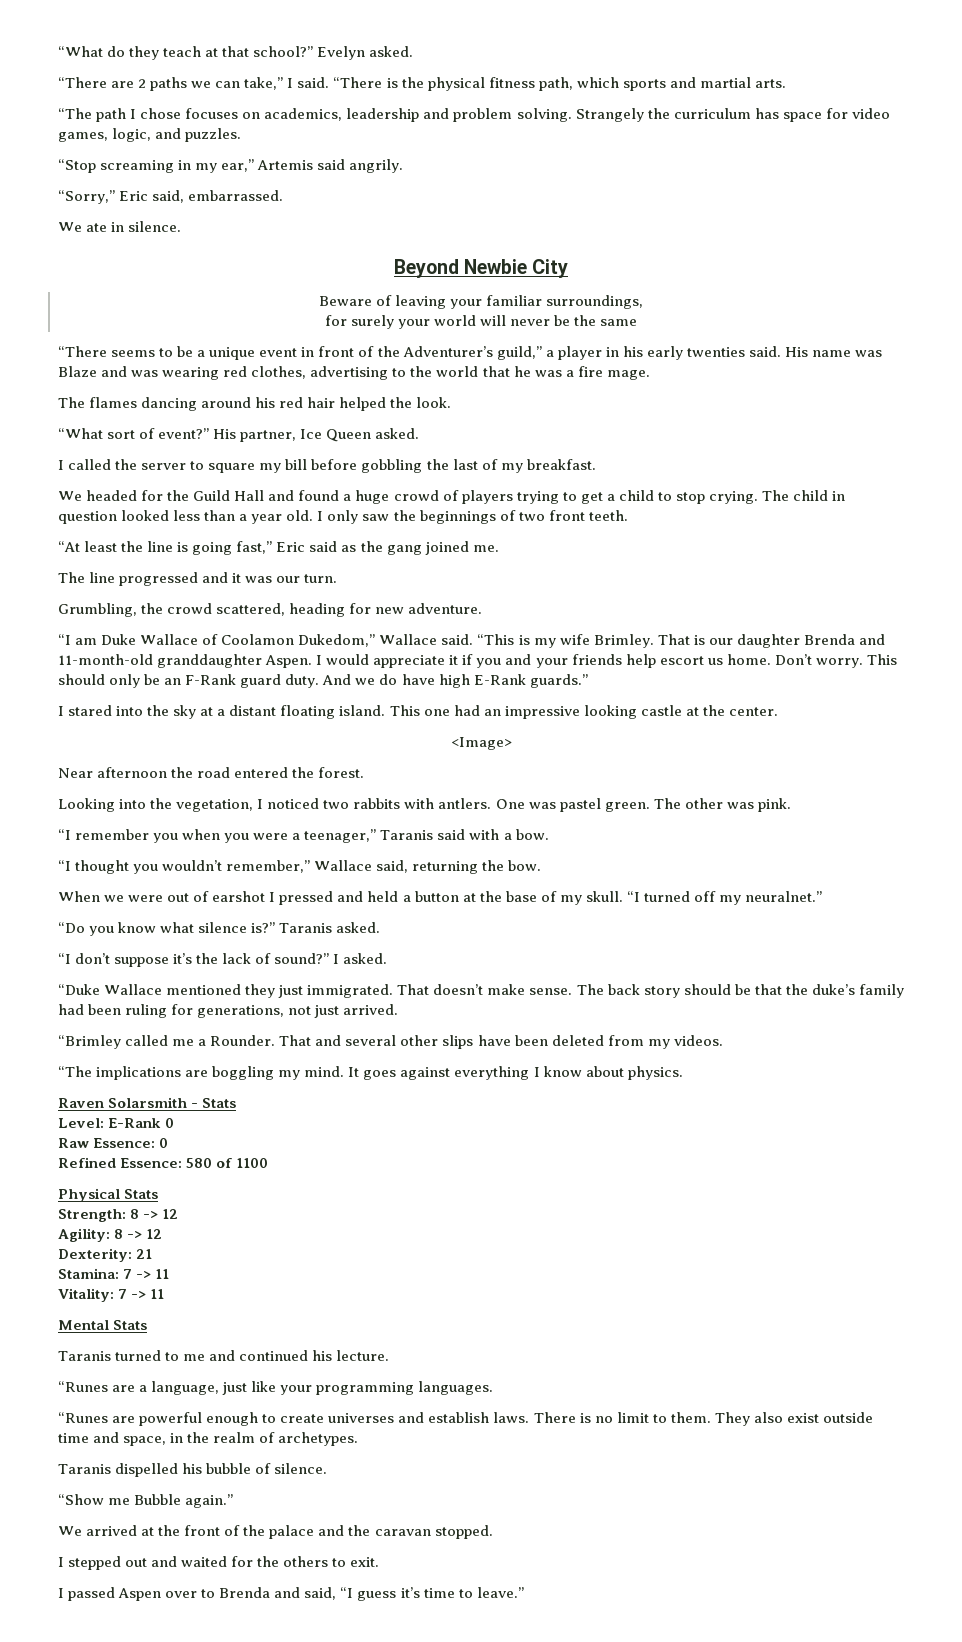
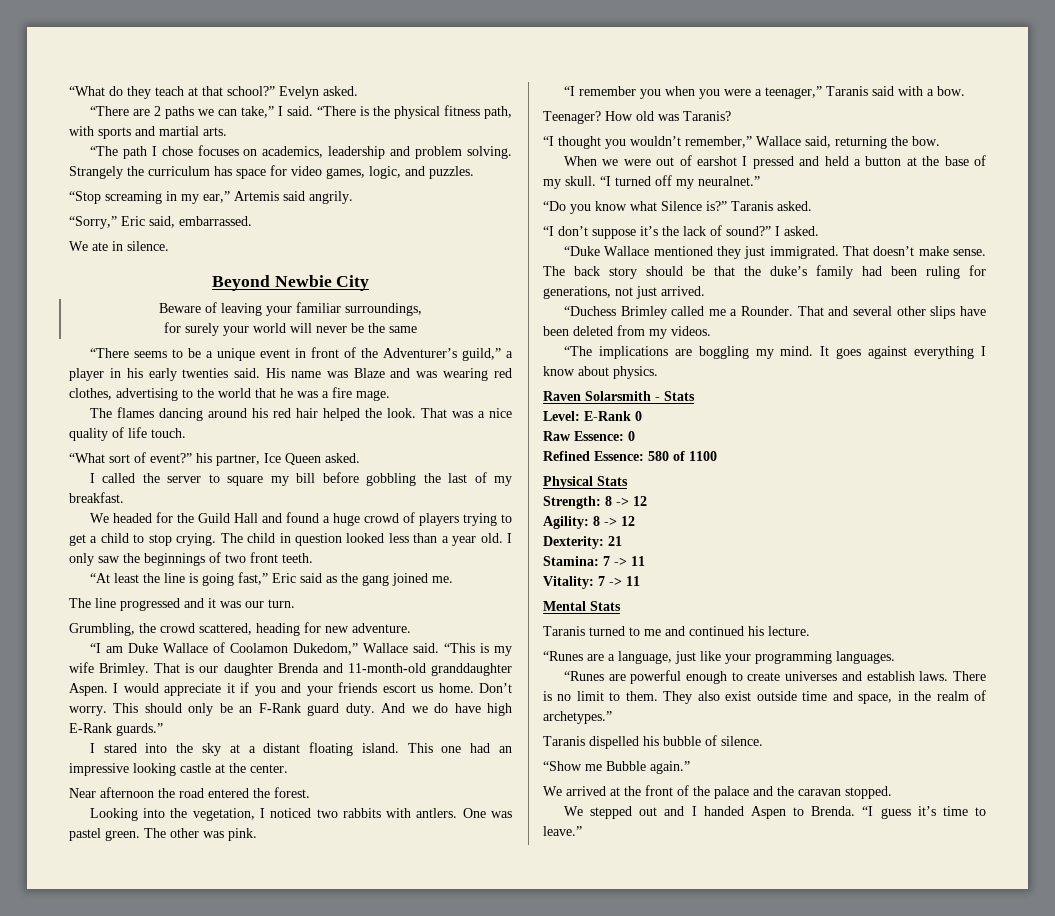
- “There is the physical fitness path, which sports and martial arts.
+ “There is the physical fitness path, with sports and martial arts.
+ That was a nice quality of life touch.
- “What sort of event?” His partner, Ice Queen asked.
+ “What sort of event?” his partner, Ice Queen asked.
- I would appreciate it if you and your friends help escort us home.
+ I would appreciate it if you and your friends escort us home.
- <Image>
+ Teenager? How old was Taranis?
- “Do you know what silence is?”
+ “Do you know what Silence is?”
- “Brimley called me a Rounder.
+ “Duchess Brimley called me a Rounder.
- They also exist outside time and space, in the realm of archetypes.
+ They also exist outside time and space, in the realm of archetypes.”
- I stepped out and waited for the others to exit.
- I passed Aspen over to Brenda and said, “I guess it’s time to leave.”
+ We stepped out and I handed Aspen to Brenda. “I guess it’s time to leave.”

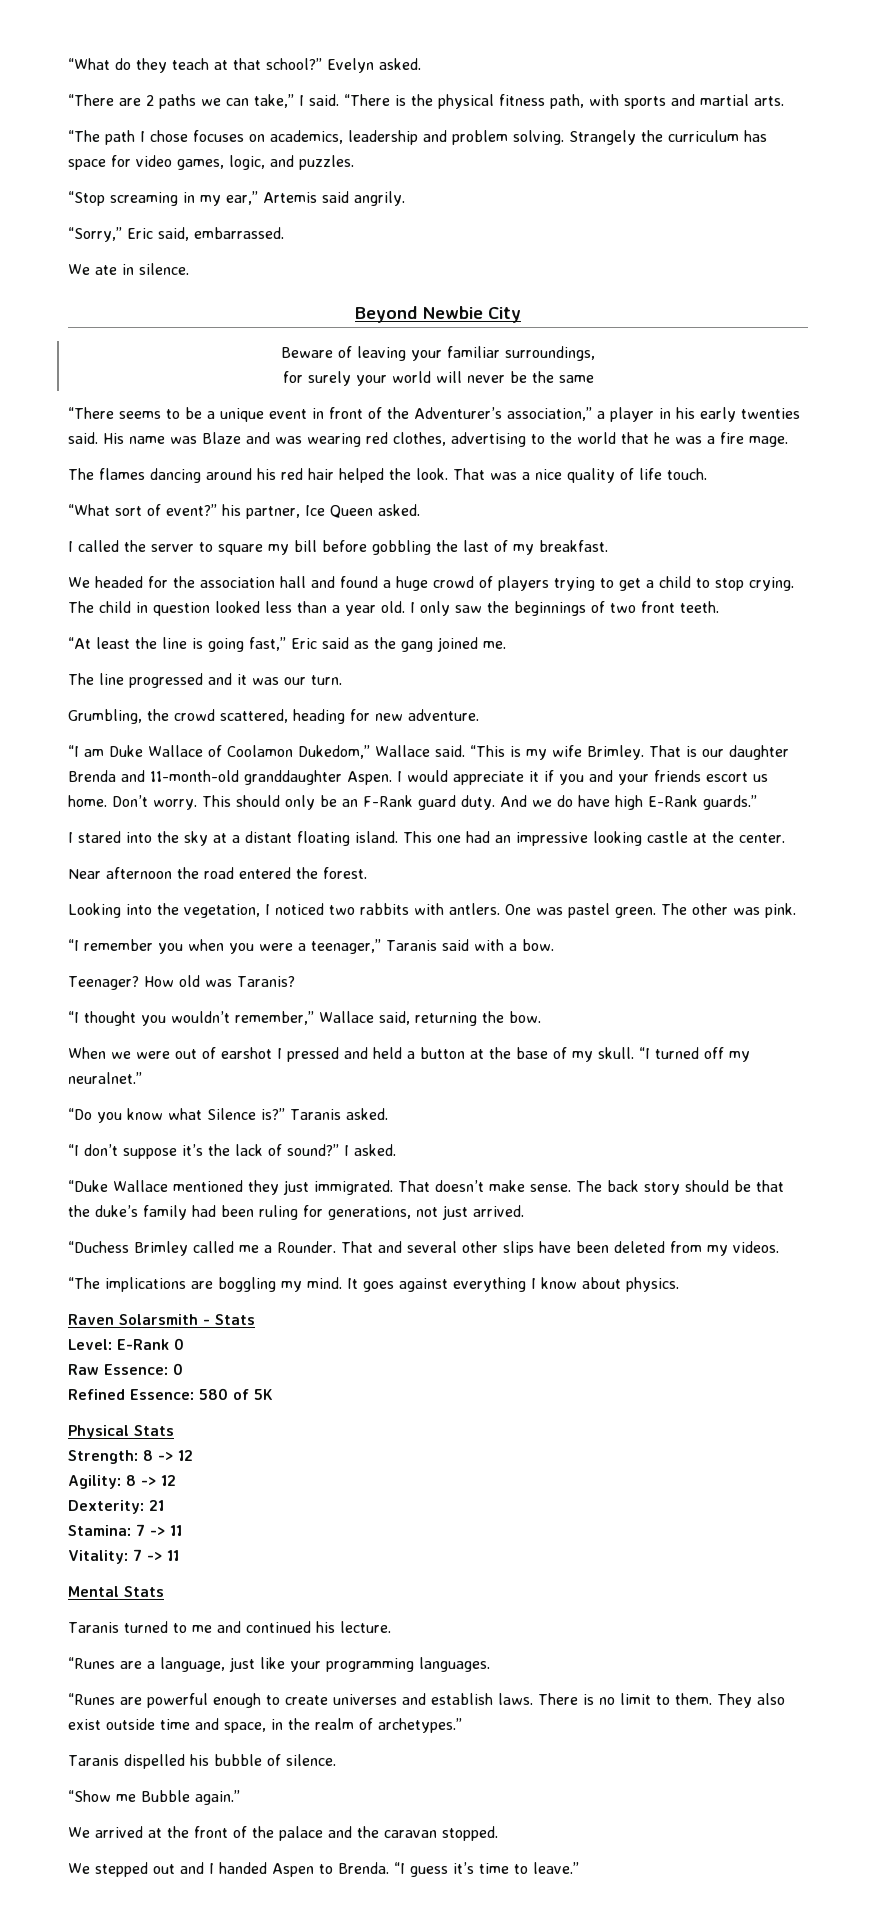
- “There seems to be a unique event in front of the Adventurer’s guild,” a player in his early twenties said.
+ “There seems to be a unique event in front of the Adventurer’s association,” a player in his early twenties said.
- We headed for the Guild Hall and found a huge crowd of players trying to get a child to stop crying.
+ We headed for the association hall and found a huge crowd of players trying to get a child to stop crying.
- Refined Essence: 580 of 1100
+ Refined Essence: 580 of 5K

